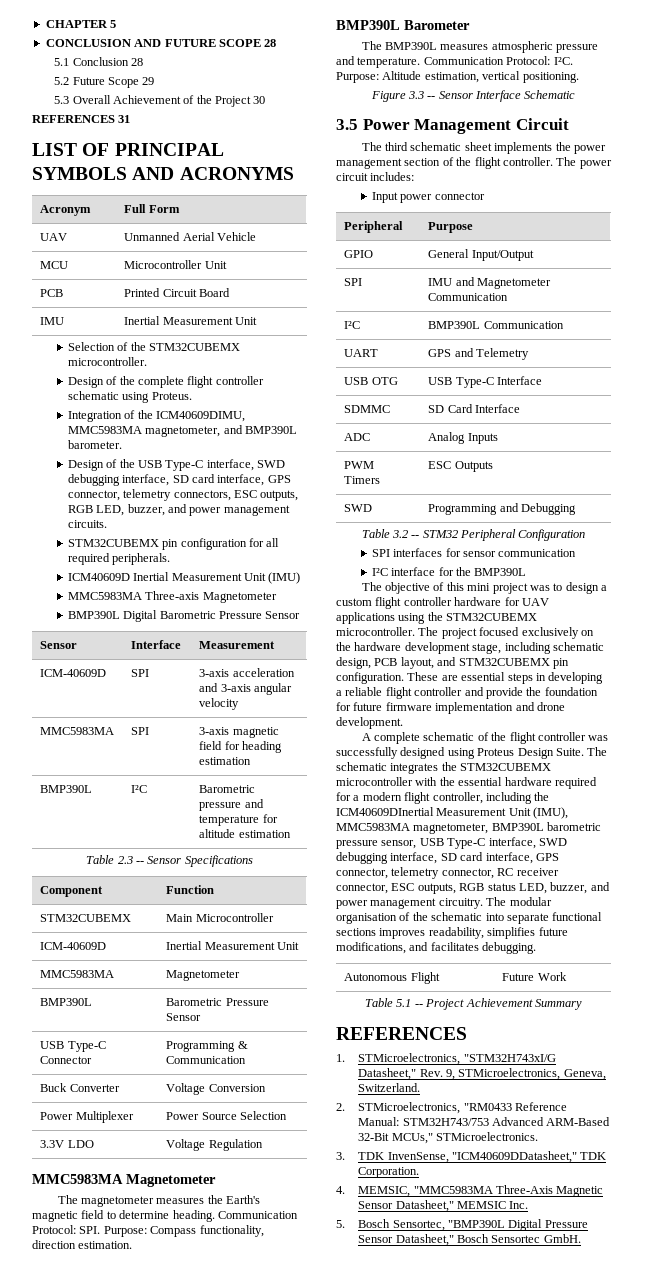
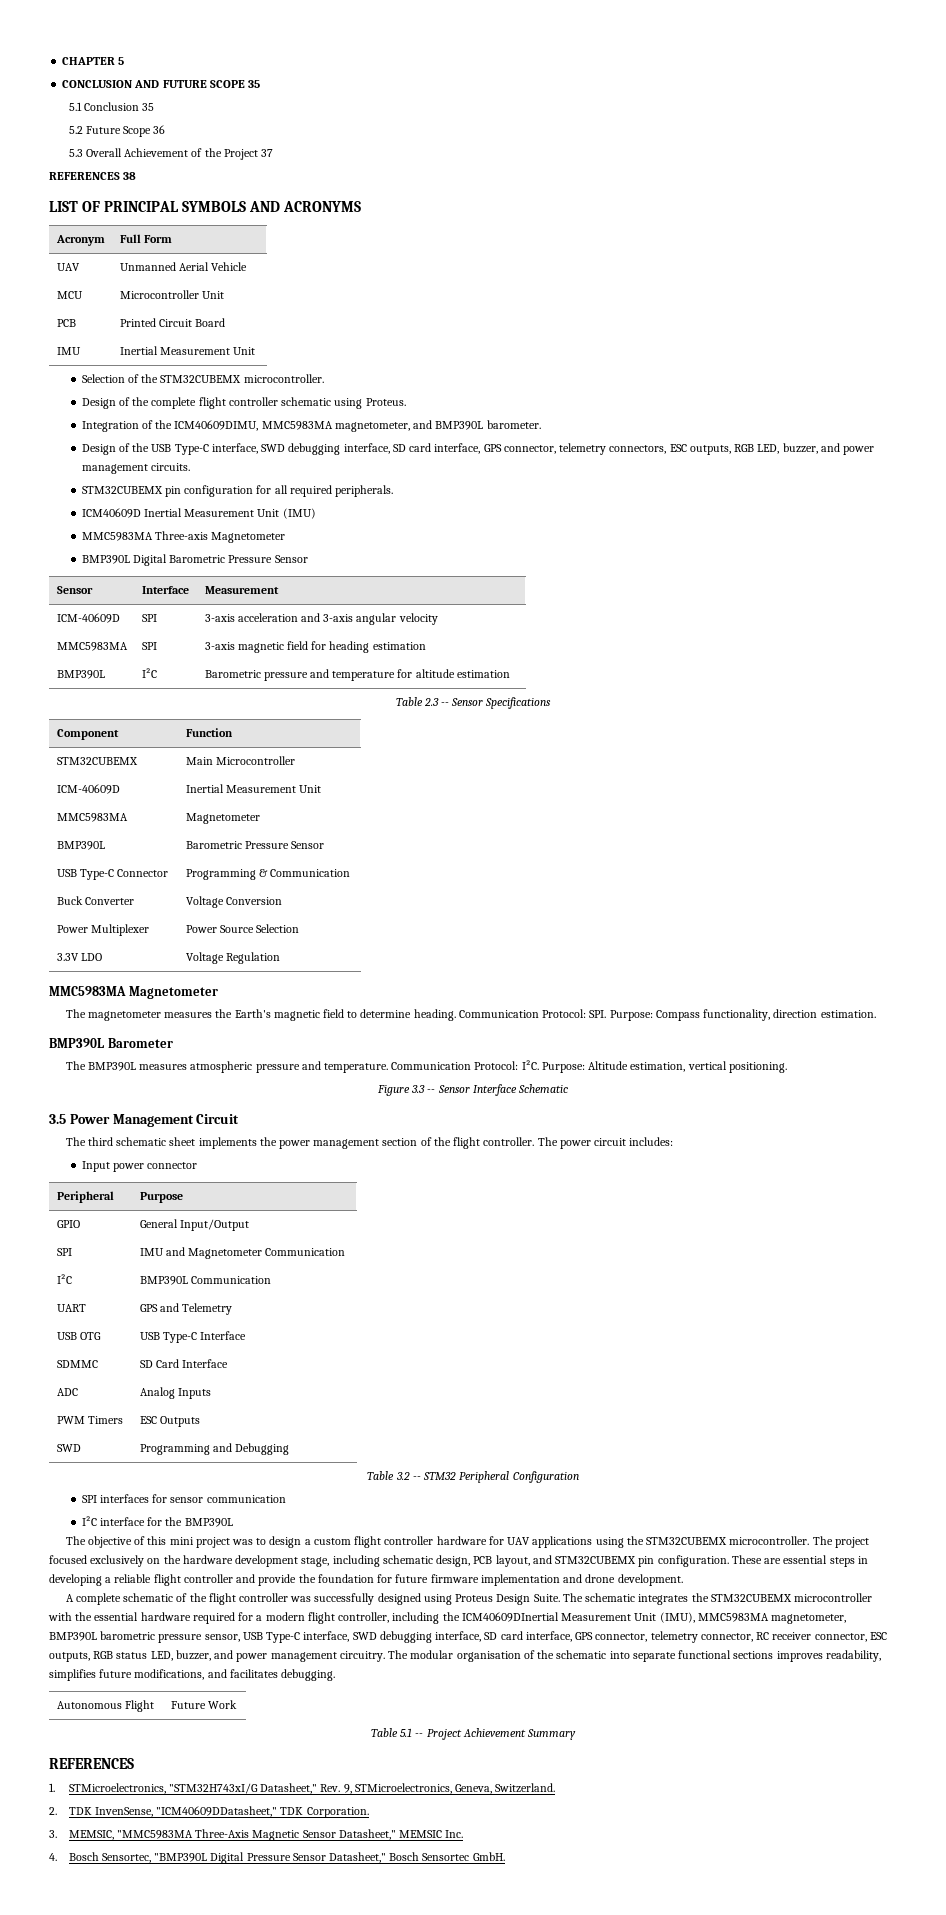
- CONCLUSION AND FUTURE SCOPE 28
+ CONCLUSION AND FUTURE SCOPE 35
- 5.1 Conclusion 28
+ 5.1 Conclusion 35
- 5.2 Future Scope 29
+ 5.2 Future Scope 36
- 5.3 Overall Achievement of the Project 30
- REFERENCES 31
+ 5.3 Overall Achievement of the Project 37
+ REFERENCES 38
- 2. STMicroelectronics, "RM0433 Reference Manual: STM32H743/753 Advanced ARM-Based 32-Bit MCUs," STMicroelectronics.
- 3. TDK InvenSense, "ICM40609DDatasheet," TDK Corporation.
+ 2. TDK InvenSense, "ICM40609DDatasheet," TDK Corporation.
- 4. MEMSIC, "MMC5983MA Three-Axis Magnetic Sensor Datasheet," MEMSIC Inc.
+ 3. MEMSIC, "MMC5983MA Three-Axis Magnetic Sensor Datasheet," MEMSIC Inc.
- 5. Bosch Sensortec, "BMP390L Digital Pressure Sensor Datasheet," Bosch Sensortec GmbH.
+ 4. Bosch Sensortec, "BMP390L Digital Pressure Sensor Datasheet," Bosch Sensortec GmbH.

